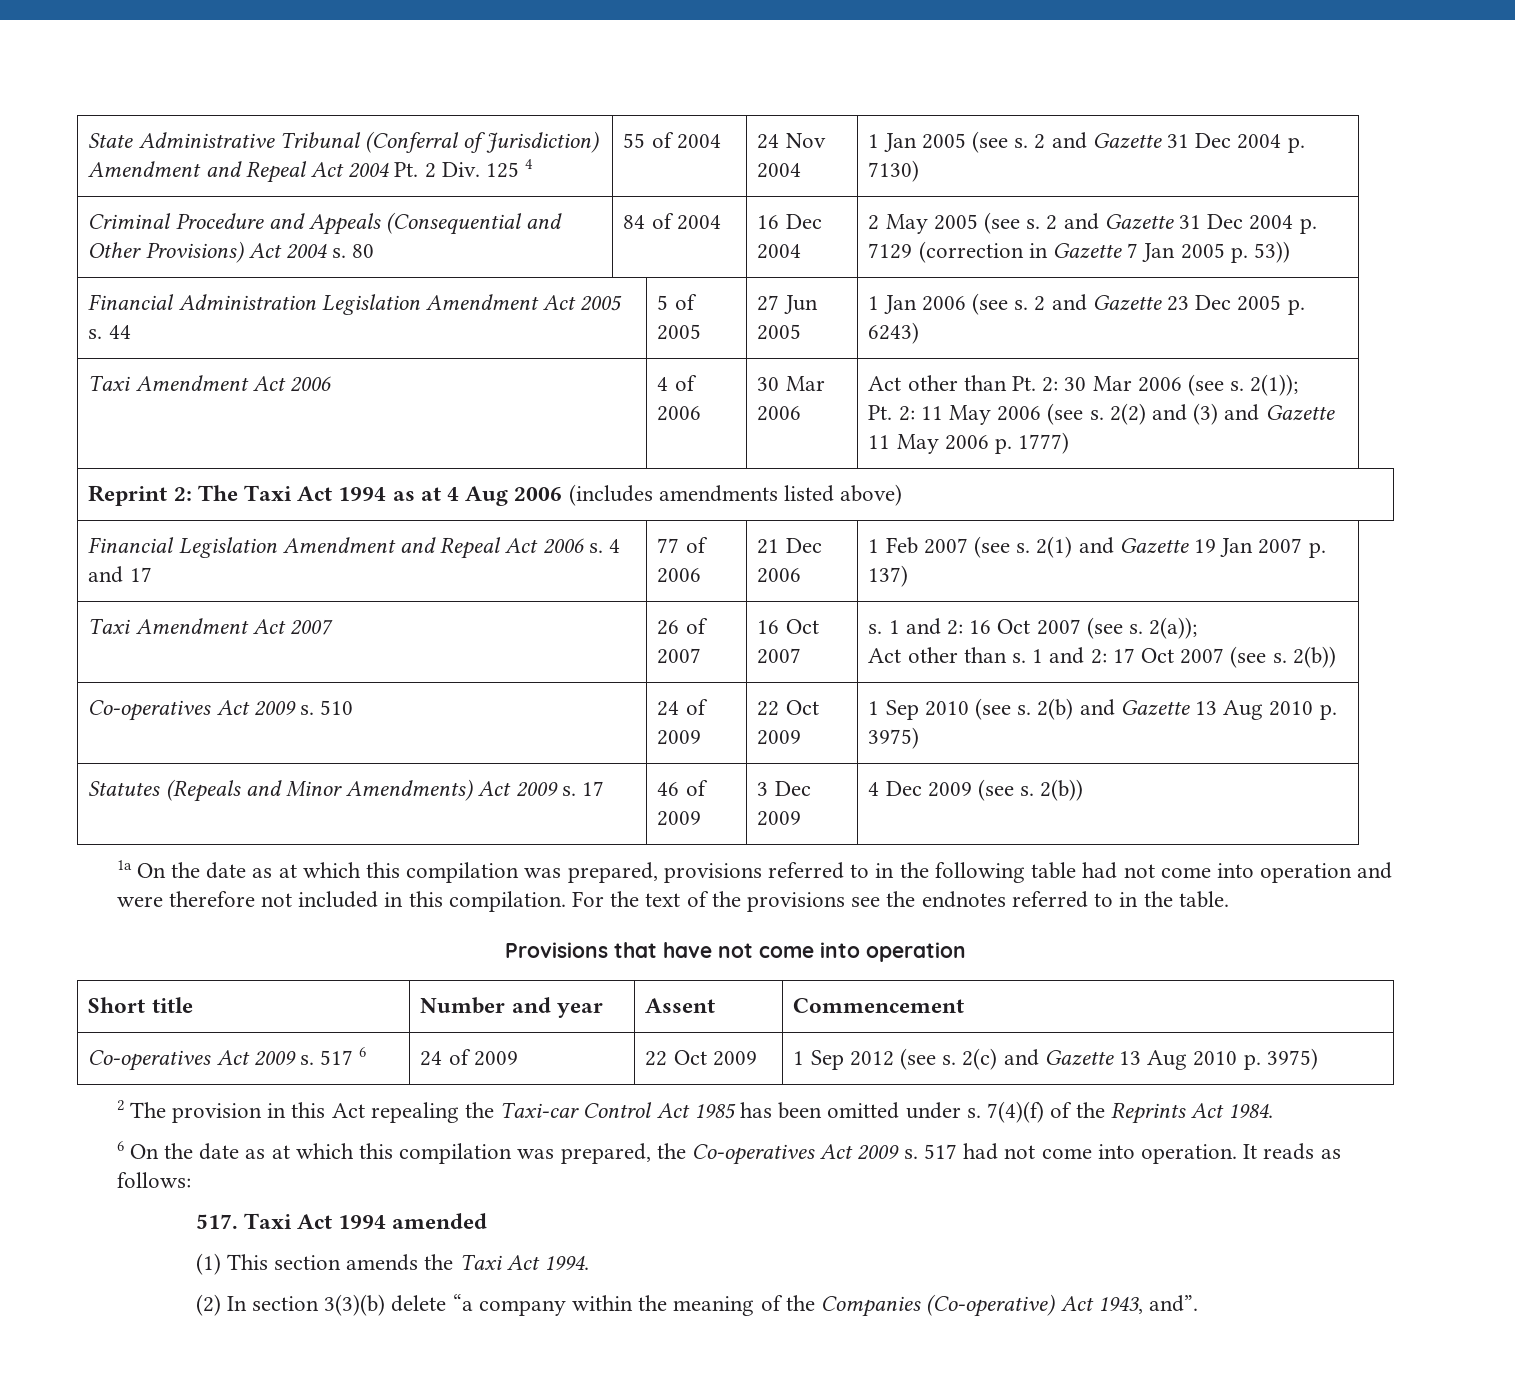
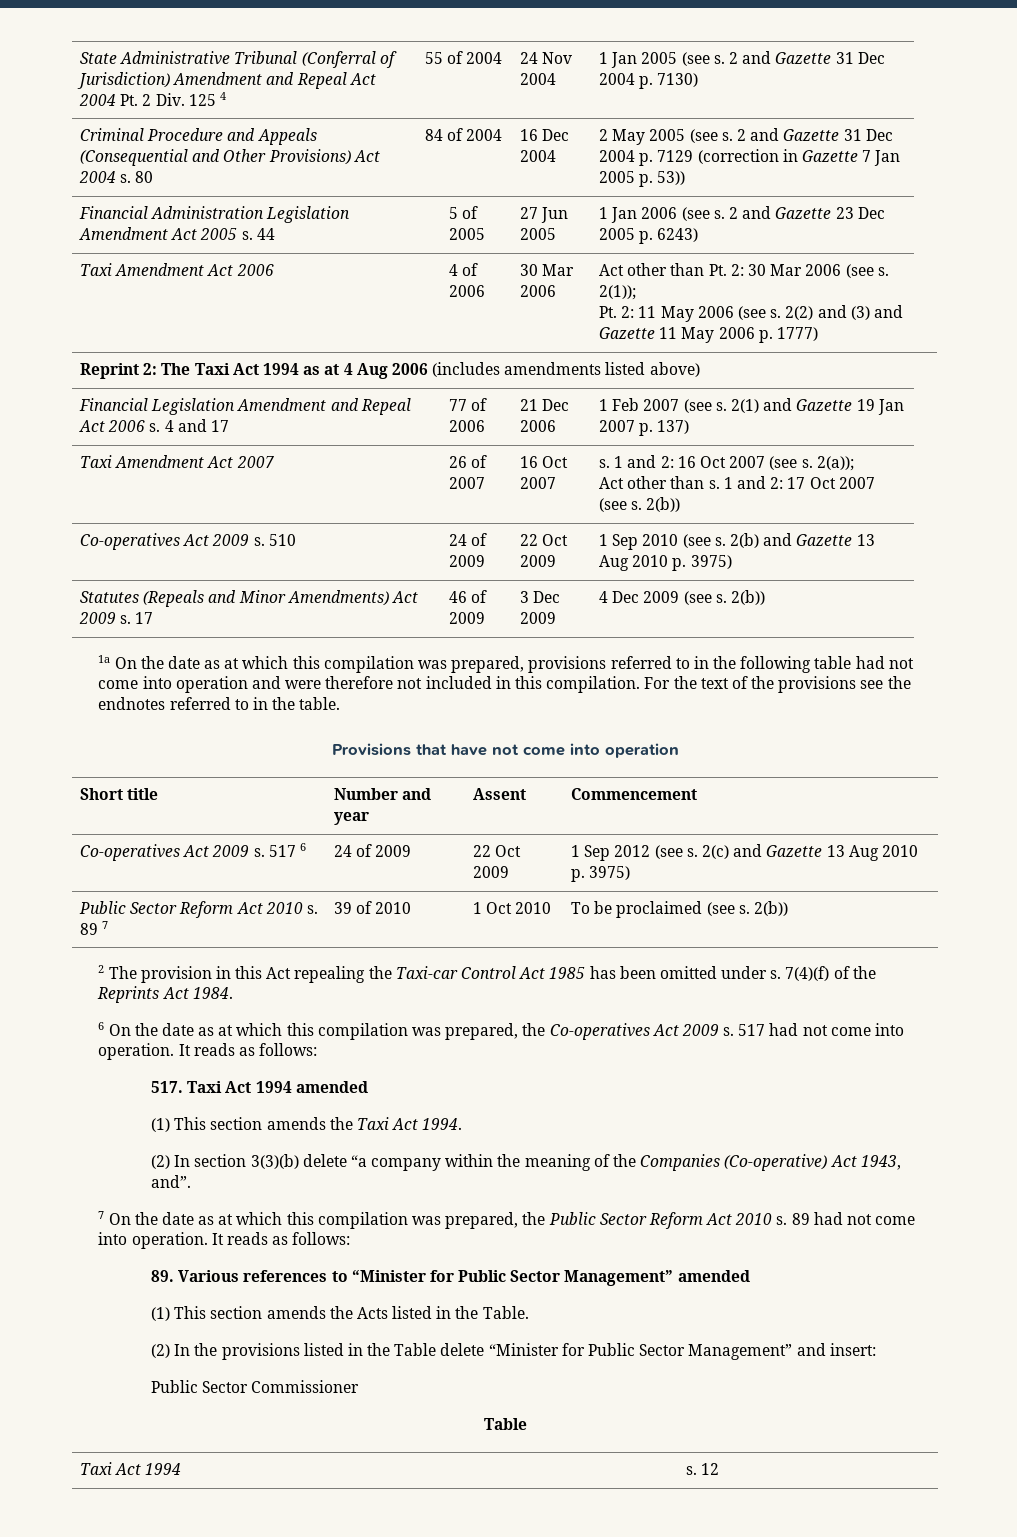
+ Public Sector Reform Act 2010 s. 89 7 | 39 of 2010 | 1 Oct 2010 | To be proclaimed (see s. 2(b))
+ 7 On the date as at which this compilation was prepared, the Public Sector Reform Act 2010 s. 89 had not come into operation. It reads as follows:
+ 89. Various references to “Minister for Public Sector Management” amended
+ (1) This section amends the Acts listed in the Table.
+ (2) In the provisions listed in the Table delete “Minister for Public Sector Management” and insert:
+ Public Sector Commissioner
+ Table
+ Taxi Act 1994 | s. 12

